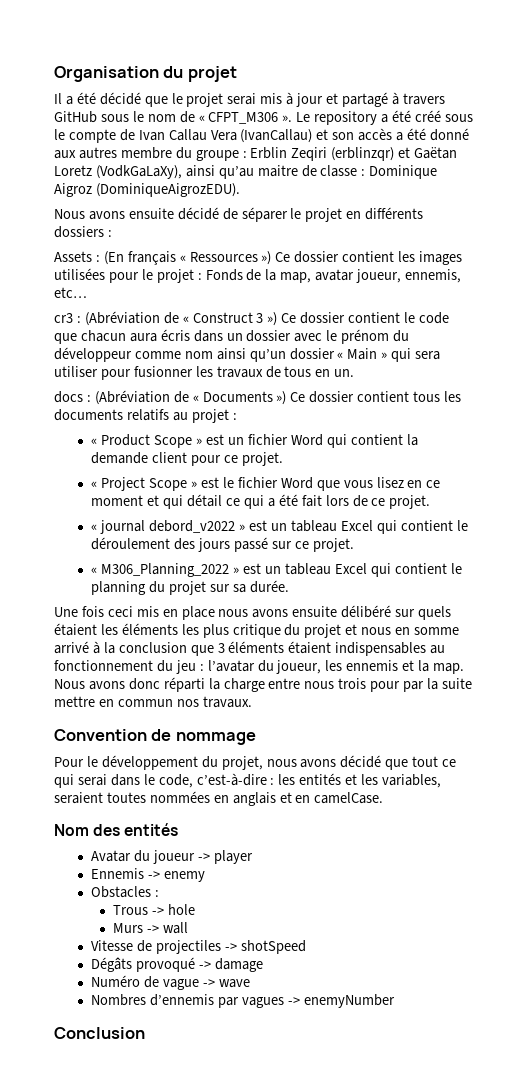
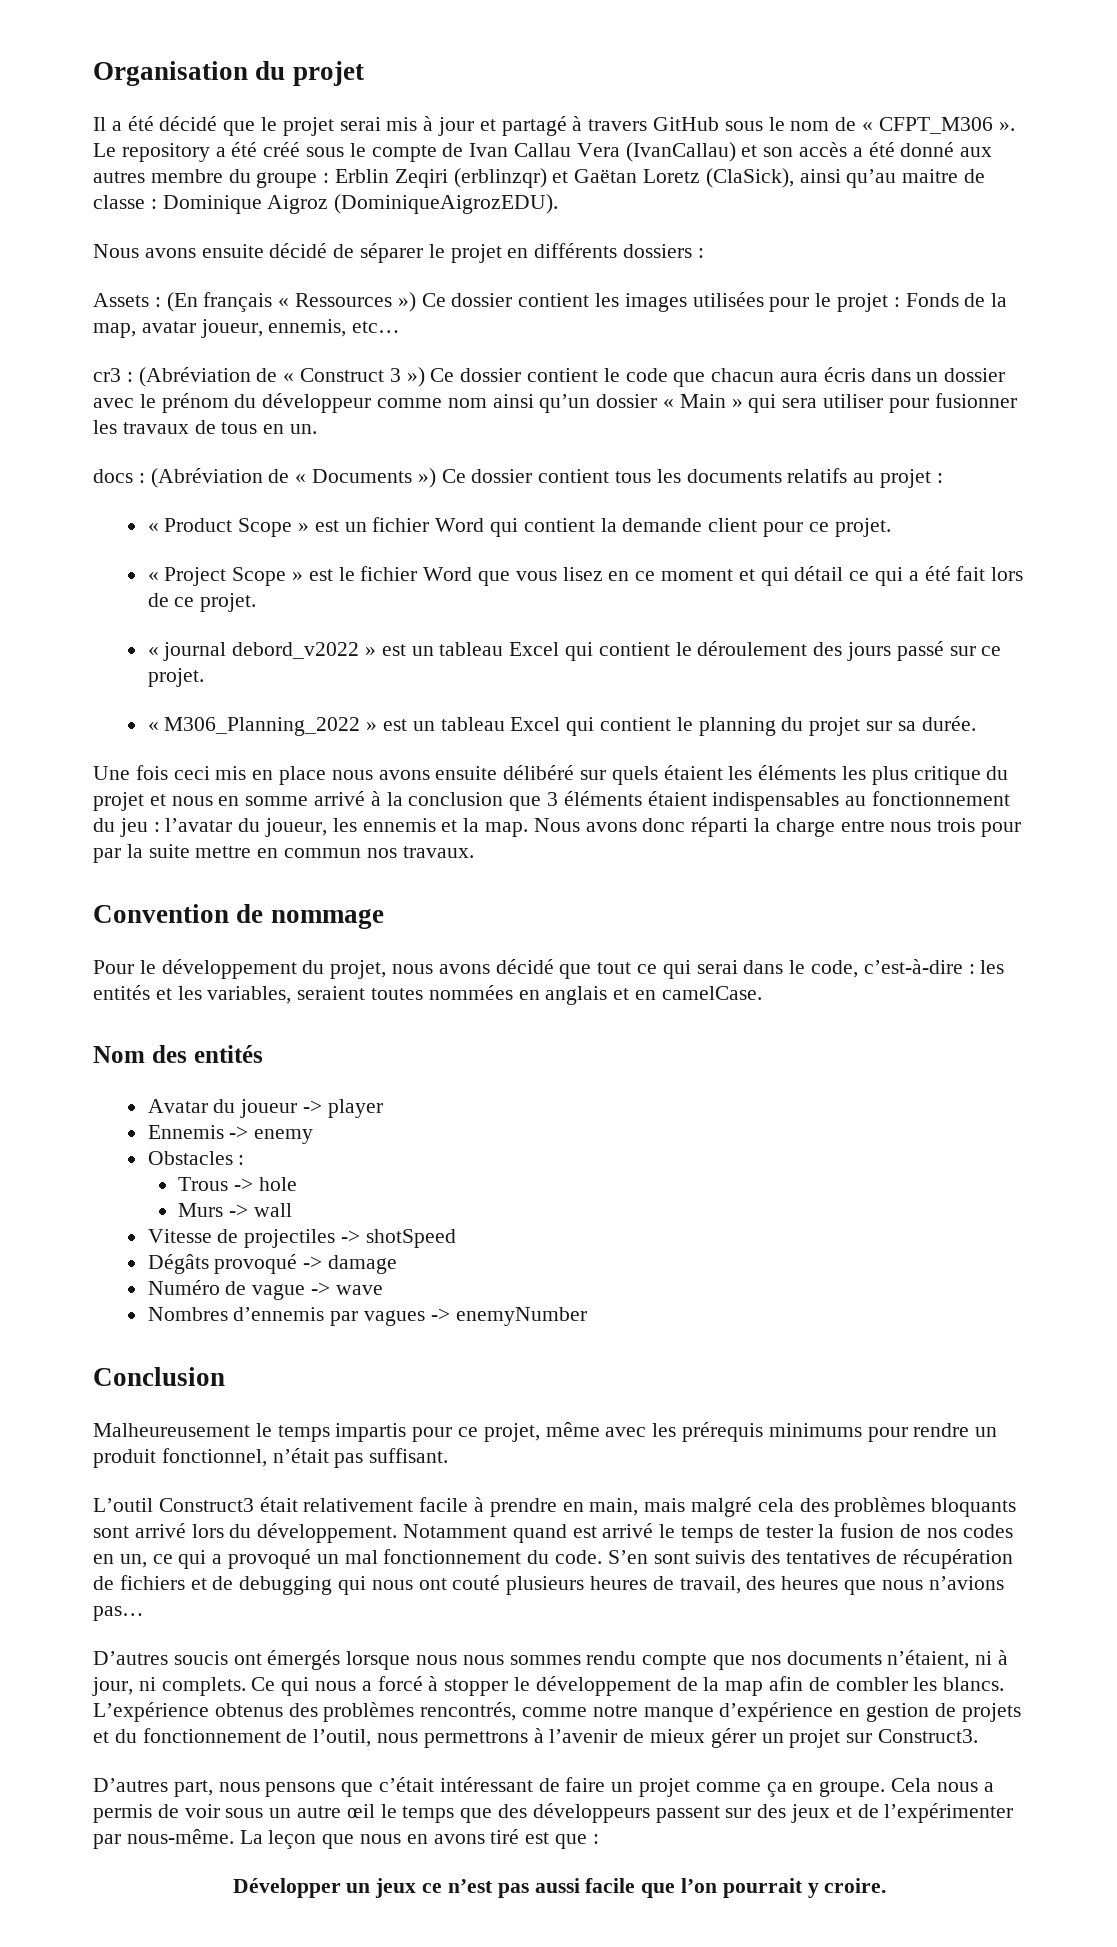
- Le repository a été créé sous le compte de Ivan Callau Vera (IvanCallau) et son accès a été donné aux autres membre du groupe : Erblin Zeqiri (erblinzqr) et Gaëtan Loretz (VodkGaLaXy), ainsi qu’au maitre de classe : Dominique Aigroz (DominiqueAigrozEDU).
+ Le repository a été créé sous le compte de Ivan Callau Vera (IvanCallau) et son accès a été donné aux autres membre du groupe : Erblin Zeqiri (erblinzqr) et Gaëtan Loretz (ClaSick), ainsi qu’au maitre de classe : Dominique Aigroz (DominiqueAigrozEDU).
+ Malheureusement le temps impartis pour ce projet, même avec les prérequis minimums pour rendre un produit fonctionnel, n’était pas suffisant.
+ L’outil Construct3 était relativement facile à prendre en main, mais malgré cela des problèmes bloquants sont arrivé lors du développement. Notamment quand est arrivé le temps de tester la fusion de nos codes en un, ce qui a provoqué un mal fonctionnement du code. S’en sont suivis des tentatives de récupération de fichiers et de debugging qui nous ont couté plusieurs heures de travail, des heures que nous n’avions pas…
+ D’autres soucis ont émergés lorsque nous nous sommes rendu compte que nos documents n’étaient, ni à jour, ni complets. Ce qui nous a forcé à stopper le développement de la map afin de combler les blancs. L’expérience obtenus des problèmes rencontrés, comme notre manque d’expérience en gestion de projets et du fonctionnement de l’outil, nous permettrons à l’avenir de mieux gérer un projet sur Construct3.
+ D’autres part, nous pensons que c’était intéressant de faire un projet comme ça en groupe. Cela nous a permis de voir sous un autre œil le temps que des développeurs passent sur des jeux et de l’expérimenter par nous-même. La leçon que nous en avons tiré est que :
+ Développer un jeux ce n’est pas aussi facile que l’on pourrait y croire.

